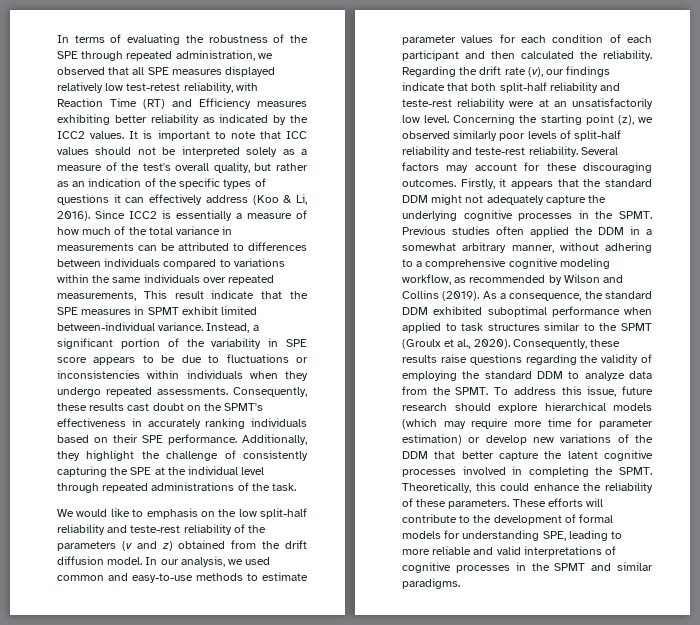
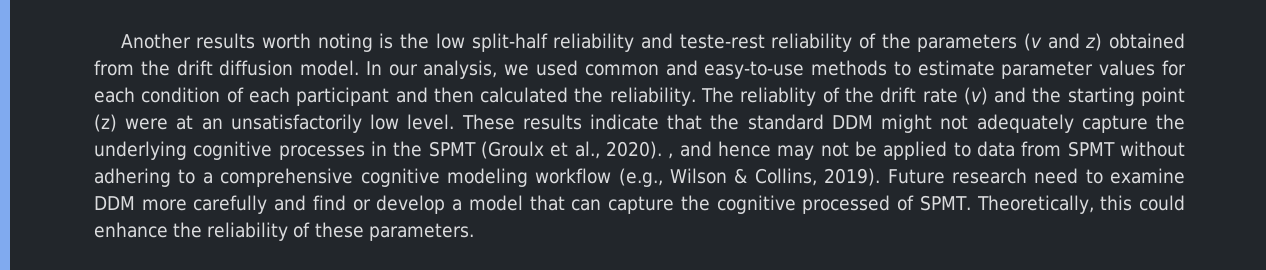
- In terms of evaluating the robustness of the SPE through repeated administration, we observed that all SPE measures displayed relatively low test-retest reliability, with Reaction Time (RT) and Efficiency measures exhibiting better reliability as indicated by the ICC2 values. It is important to note that ICC values should not be interpreted solely as a measure of the test's overall quality, but rather as an indication of the specific types of questions it can effectively address (Koo & Li, 2016). Since ICC2 is essentially a measure of how much of the total variance in measurements can be attributed to differences between individuals compared to variations within the same individuals over repeated measurements, This result indicate that the SPE measures in SPMT exhibit limited between-individual variance. Instead, a significant portion of the variability in SPE score appears to be due to fluctuations or inconsistencies within individuals when they undergo repeated assessments. Consequently, these results cast doubt on the SPMT's effectiveness in accurately ranking individuals based on their SPE performance. Additionally, they highlight the challenge of consistently capturing the SPE at the individual level through repeated administrations of the task.
- We would like to emphasis on the low split-half reliability and teste-rest reliability of the parameters (v and z) obtained from the drift diffusion model.
+ Another results worth noting is the low split-half reliability and teste-rest reliability of the parameters (v and z) obtained from the drift diffusion model.
- Regarding the drift rate (v), our findings indicate that both split-half reliability and teste-rest reliability were at an unsatisfactorily low level.
+ The reliablity of the drift rate (v) and the starting point (z) were at an unsatisfactorily low level.
- Concerning the starting point (z), we observed similarly poor levels of split-half reliability and teste-rest reliability. Several factors may account for these discouraging outcomes. Firstly, it appears that the standard DDM might not adequately capture the underlying cognitive processes in the SPMT. Previous studies often applied the DDM in a somewhat arbitrary manner, without adhering to a comprehensive cognitive modeling workflow, as recommended by Wilson and Collins (2019). As a consequence, the standard DDM exhibited suboptimal performance when applied to task structures similar to the SPMT (Groulx et al., 2020). Consequently, these results raise questions regarding the validity of employing the standard DDM to analyze data from the SPMT. To address this issue, future research should explore hierarchical models (which may require more time for parameter estimation) or develop new variations of the DDM that better capture the latent cognitive processes involved in completing the SPMT.
+ These results indicate that the standard DDM might not adequately capture the underlying cognitive processes in the SPMT (Groulx et al., 2020). , and hence may not be applied to data from SPMT without adhering to a comprehensive cognitive modeling workflow (e.g., Wilson & Collins, 2019). Future research need to examine DDM more carefully and find or develop a model that can capture the cognitive processed of SPMT.
- These efforts will contribute to the development of formal models for understanding SPE, leading to more reliable and valid interpretations of cognitive processes in the SPMT and similar paradigms.

